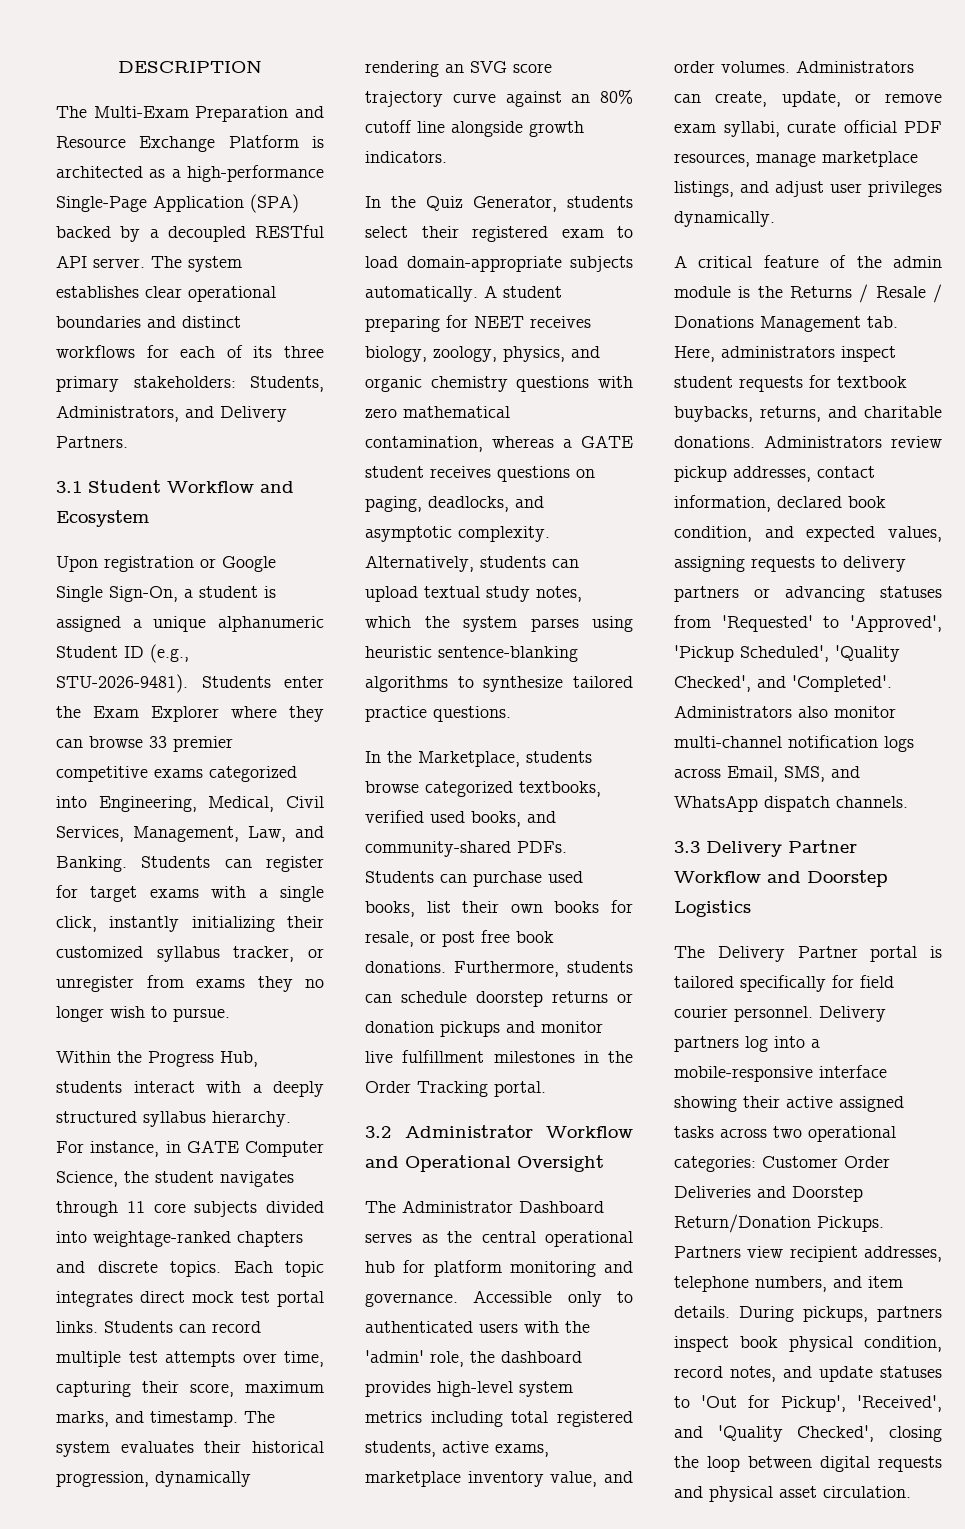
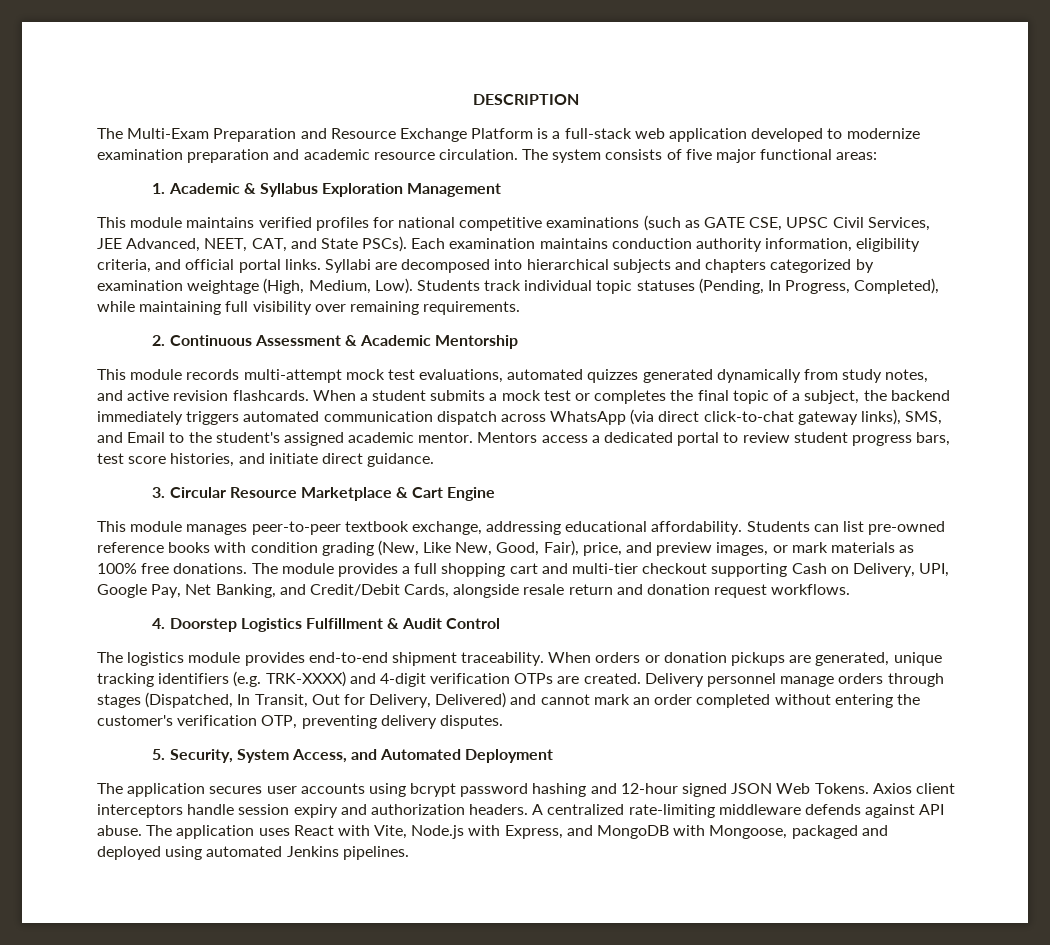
- The Multi-Exam Preparation and Resource Exchange Platform is architected as a high-performance Single-Page Application (SPA) backed by a decoupled RESTful API server. The system establishes clear operational boundaries and distinct workflows for each of its three primary stakeholders: Students, Administrators, and Delivery Partners.
- 3.1 Student Workflow and Ecosystem
- Upon registration or Google Single Sign-On, a student is assigned a unique alphanumeric Student ID (e.g., STU-2026-9481). Students enter the Exam Explorer where they can browse 33 premier competitive exams categorized into Engineering, Medical, Civil Services, Management, Law, and Banking. Students can register for target exams with a single click, instantly initializing their customized syllabus tracker, or unregister from exams they no longer wish to pursue.
- Within the Progress Hub, students interact with a deeply structured syllabus hierarchy. For instance, in GATE Computer Science, the student navigates through 11 core subjects divided into weightage-ranked chapters and discrete topics. Each topic integrates direct mock test portal links. Students can record multiple test attempts over time, capturing their score, maximum marks, and timestamp. The system evaluates their historical progression, dynamically rendering an SVG score trajectory curve against an 80% cutoff line alongside growth indicators.
- In the Quiz Generator, students select their registered exam to load domain-appropriate subjects automatically. A student preparing for NEET receives biology, zoology, physics, and organic chemistry questions with zero mathematical contamination, whereas a GATE student receives questions on paging, deadlocks, and asymptotic complexity. Alternatively, students can upload textual study notes, which the system parses using heuristic sentence-blanking algorithms to synthesize tailored practice questions.
- In the Marketplace, students browse categorized textbooks, verified used books, and community-shared PDFs. Students can purchase used books, list their own books for resale, or post free book donations. Furthermore, students can schedule doorstep returns or donation pickups and monitor live fulfillment milestones in the Order Tracking portal.
- 3.2 Administrator Workflow and Operational Oversight
- The Administrator Dashboard serves as the central operational hub for platform monitoring and governance. Accessible only to authenticated users with the 'admin' role, the dashboard provides high-level system metrics including total registered students, active exams, marketplace inventory value, and order volumes. Administrators can create, update, or remove exam syllabi, curate official PDF resources, manage marketplace listings, and adjust user privileges dynamically.
- A critical feature of the admin module is the Returns / Resale / Donations Management tab. Here, administrators inspect student requests for textbook buybacks, returns, and charitable donations. Administrators review pickup addresses, contact information, declared book condition, and expected values, assigning requests to delivery partners or advancing statuses from 'Requested' to 'Approved', 'Pickup Scheduled', 'Quality Checked', and 'Completed'. Administrators also monitor multi-channel notification logs across Email, SMS, and WhatsApp dispatch channels.
- 3.3 Delivery Partner Workflow and Doorstep Logistics
- The Delivery Partner portal is tailored specifically for field courier personnel. Delivery partners log into a mobile-responsive interface showing their active assigned tasks across two operational categories: Customer Order Deliveries and Doorstep Return/Donation Pickups. Partners view recipient addresses, telephone numbers, and item details. During pickups, partners inspect book physical condition, record notes, and update statuses to 'Out for Pickup', 'Received', and 'Quality Checked', closing the loop between digital requests and physical asset circulation.
+ The Multi-Exam Preparation and Resource Exchange Platform is a full-stack web application developed to modernize examination preparation and academic resource circulation. The system consists of five major functional areas:
+ 1. Academic & Syllabus Exploration Management
+ This module maintains verified profiles for national competitive examinations (such as GATE CSE, UPSC Civil Services, JEE Advanced, NEET, CAT, and State PSCs). Each examination maintains conduction authority information, eligibility criteria, and official portal links. Syllabi are decomposed into hierarchical subjects and chapters categorized by examination weightage (High, Medium, Low). Students track individual topic statuses (Pending, In Progress, Completed), while maintaining full visibility over remaining requirements.
+ 2. Continuous Assessment & Academic Mentorship
+ This module records multi-attempt mock test evaluations, automated quizzes generated dynamically from study notes, and active revision flashcards. When a student submits a mock test or completes the final topic of a subject, the backend immediately triggers automated communication dispatch across WhatsApp (via direct click-to-chat gateway links), SMS, and Email to the student's assigned academic mentor. Mentors access a dedicated portal to review student progress bars, test score histories, and initiate direct guidance.
+ 3. Circular Resource Marketplace & Cart Engine
+ This module manages peer-to-peer textbook exchange, addressing educational affordability. Students can list pre-owned reference books with condition grading (New, Like New, Good, Fair), price, and preview images, or mark materials as 100% free donations. The module provides a full shopping cart and multi-tier checkout supporting Cash on Delivery, UPI, Google Pay, Net Banking, and Credit/Debit Cards, alongside resale return and donation request workflows.
+ 4. Doorstep Logistics Fulfillment & Audit Control
+ The logistics module provides end-to-end shipment traceability. When orders or donation pickups are generated, unique tracking identifiers (e.g. TRK-XXXX) and 4-digit verification OTPs are created. Delivery personnel manage orders through stages (Dispatched, In Transit, Out for Delivery, Delivered) and cannot mark an order completed without entering the customer's verification OTP, preventing delivery disputes.
+ 5. Security, System Access, and Automated Deployment
+ The application secures user accounts using bcrypt password hashing and 12-hour signed JSON Web Tokens. Axios client interceptors handle session expiry and authorization headers. A centralized rate-limiting middleware defends against API abuse. The application uses React with Vite, Node.js with Express, and MongoDB with Mongoose, packaged and deployed using automated Jenkins pipelines.

